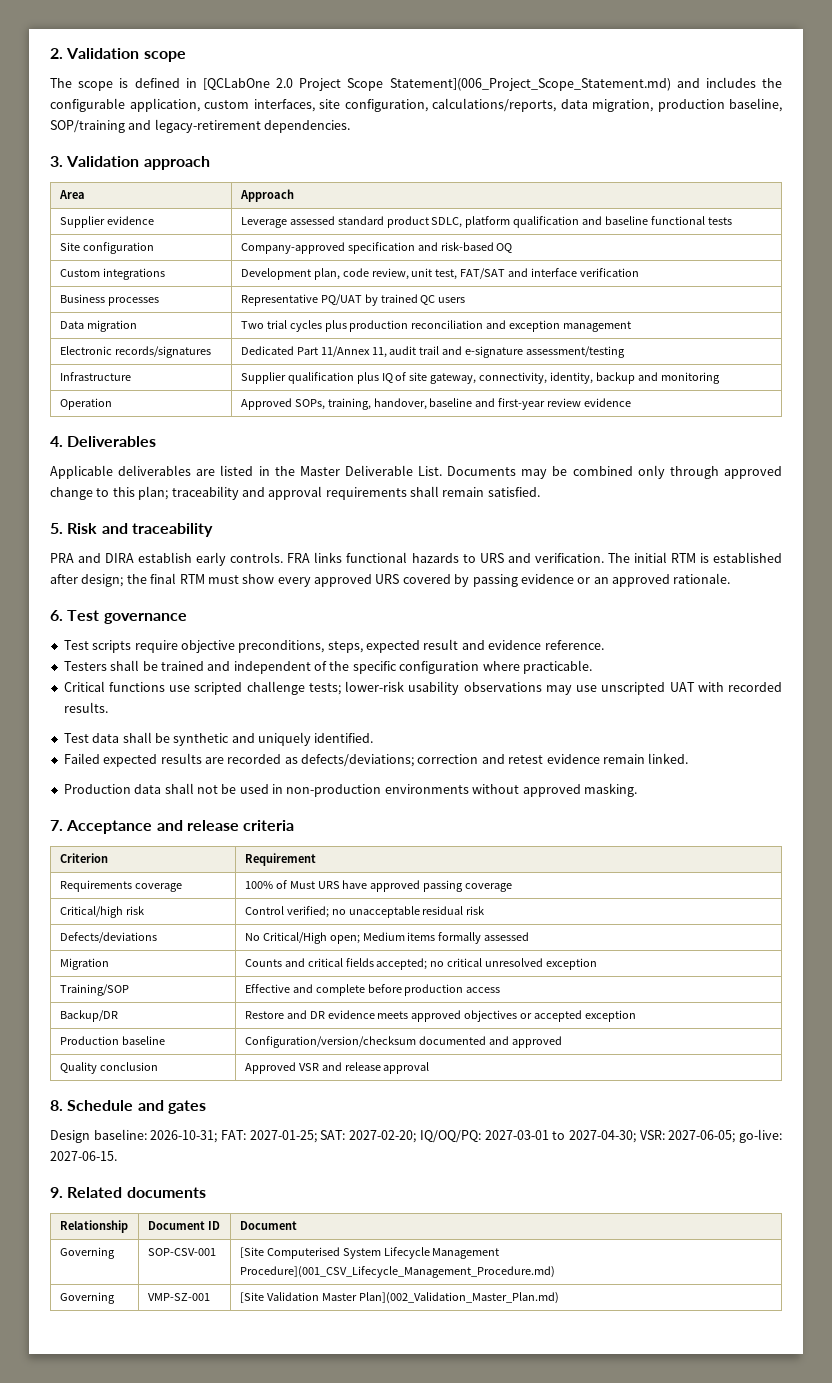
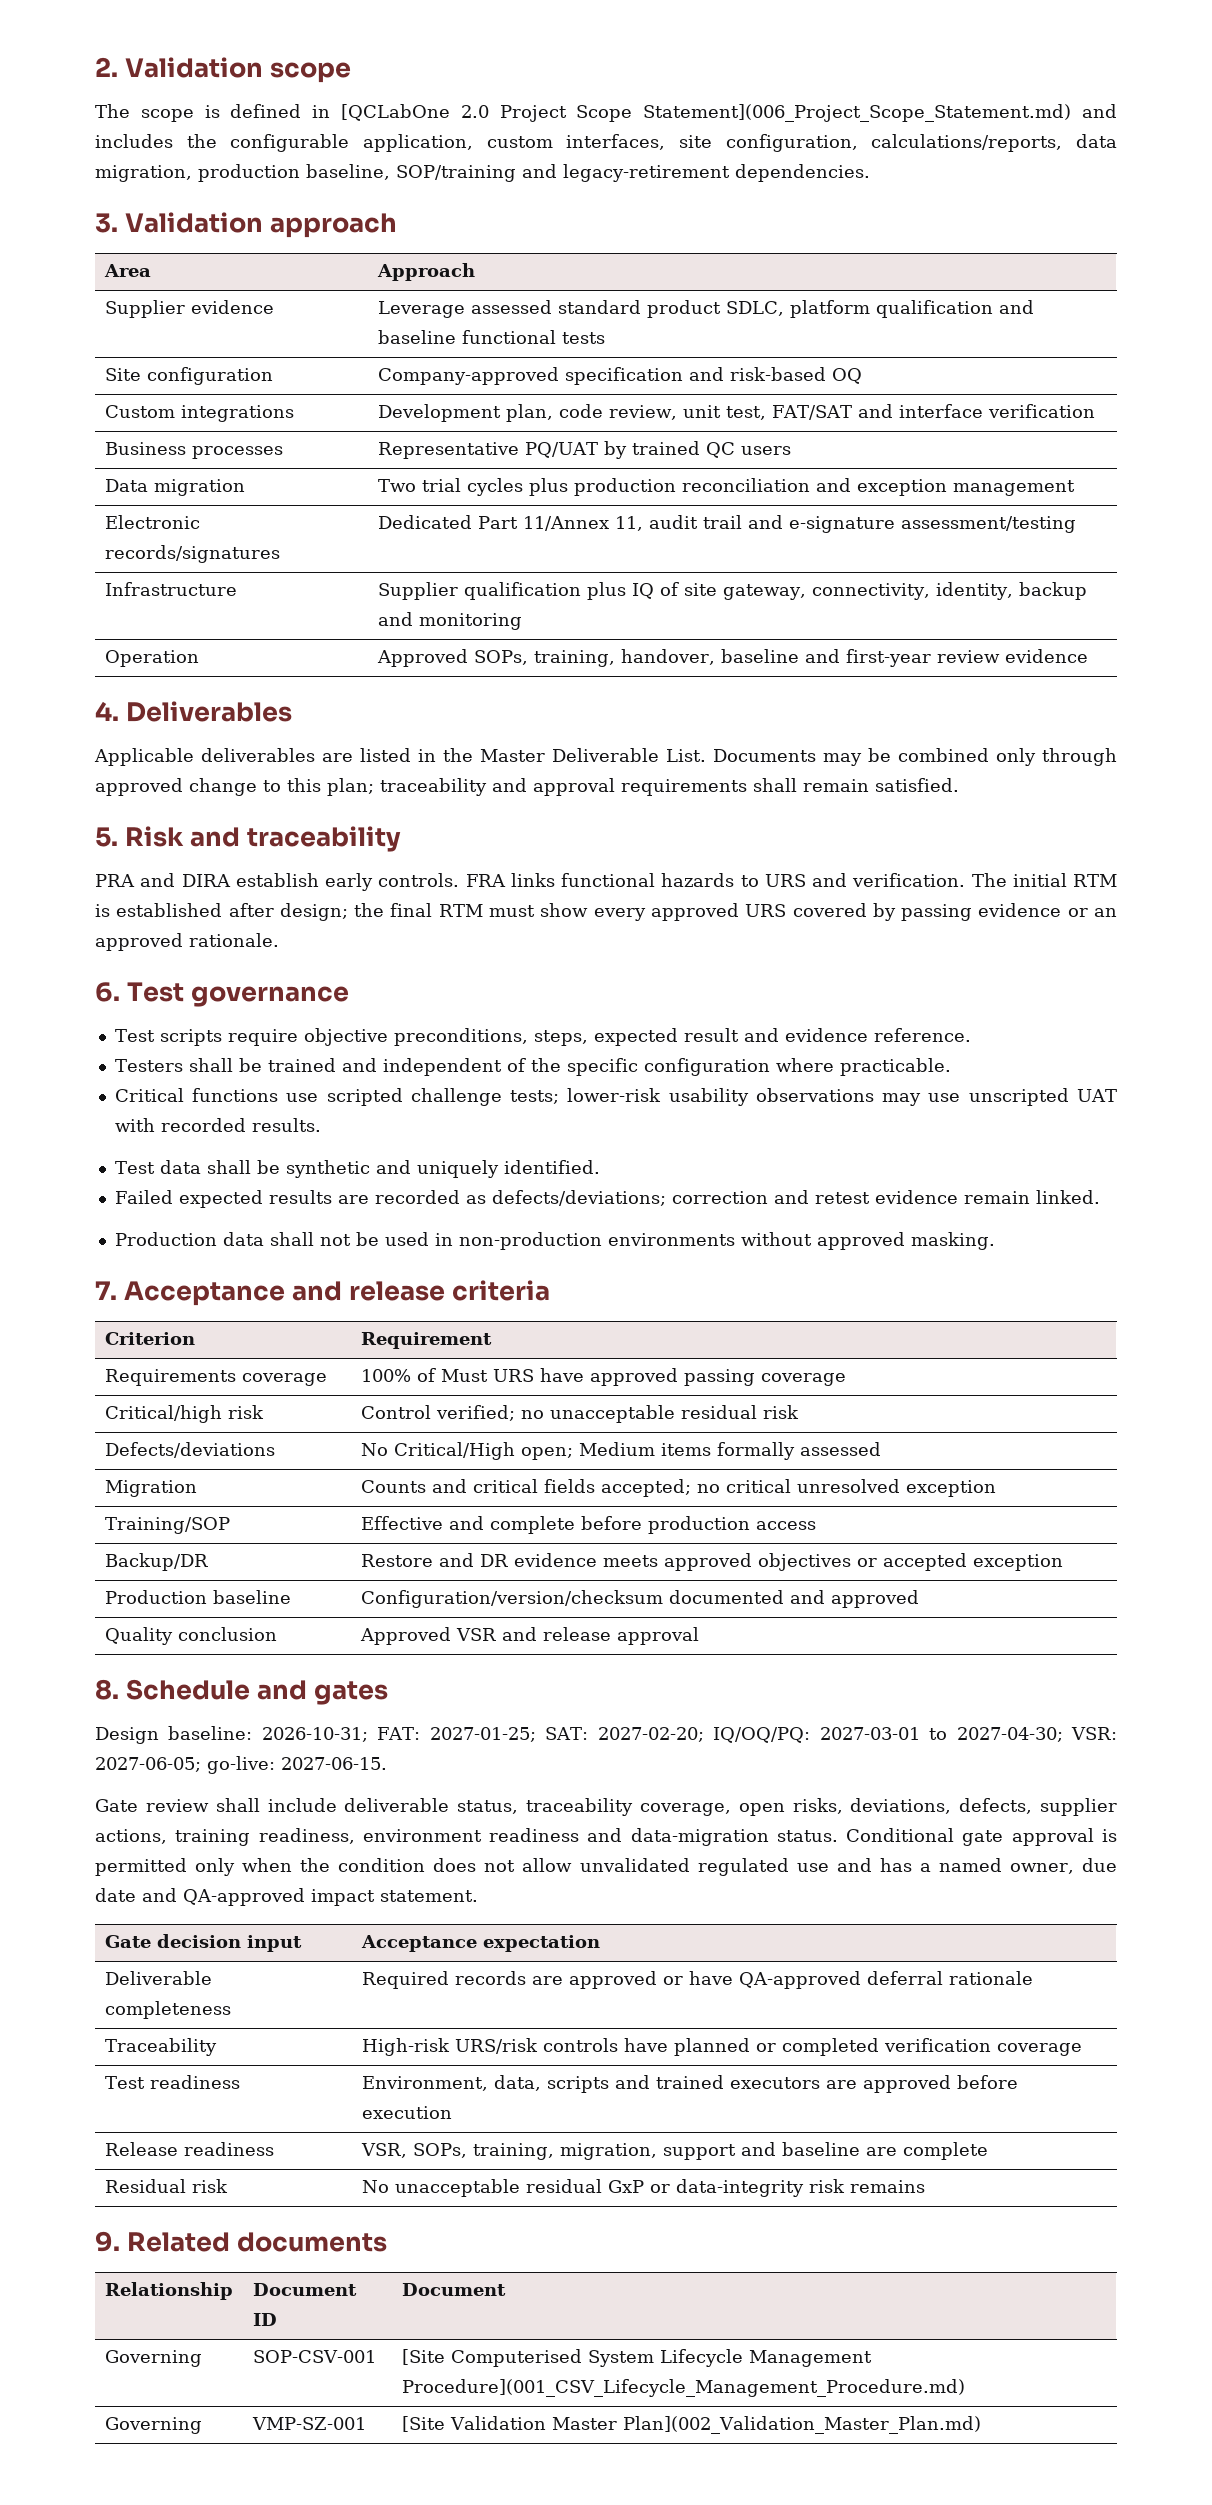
+ Gate review shall include deliverable status, traceability coverage, open risks, deviations, defects, supplier actions, training readiness, environment readiness and data-migration status. Conditional gate approval is permitted only when the condition does not allow unvalidated regulated use and has a named owner, due date and QA-approved impact statement.
+ Gate decision input | Acceptance expectation
+ Deliverable completeness | Required records are approved or have QA-approved deferral rationale
+ Traceability | High-risk URS/risk controls have planned or completed verification coverage
+ Test readiness | Environment, data, scripts and trained executors are approved before execution
+ Release readiness | VSR, SOPs, training, migration, support and baseline are complete
+ Residual risk | No unacceptable residual GxP or data-integrity risk remains

